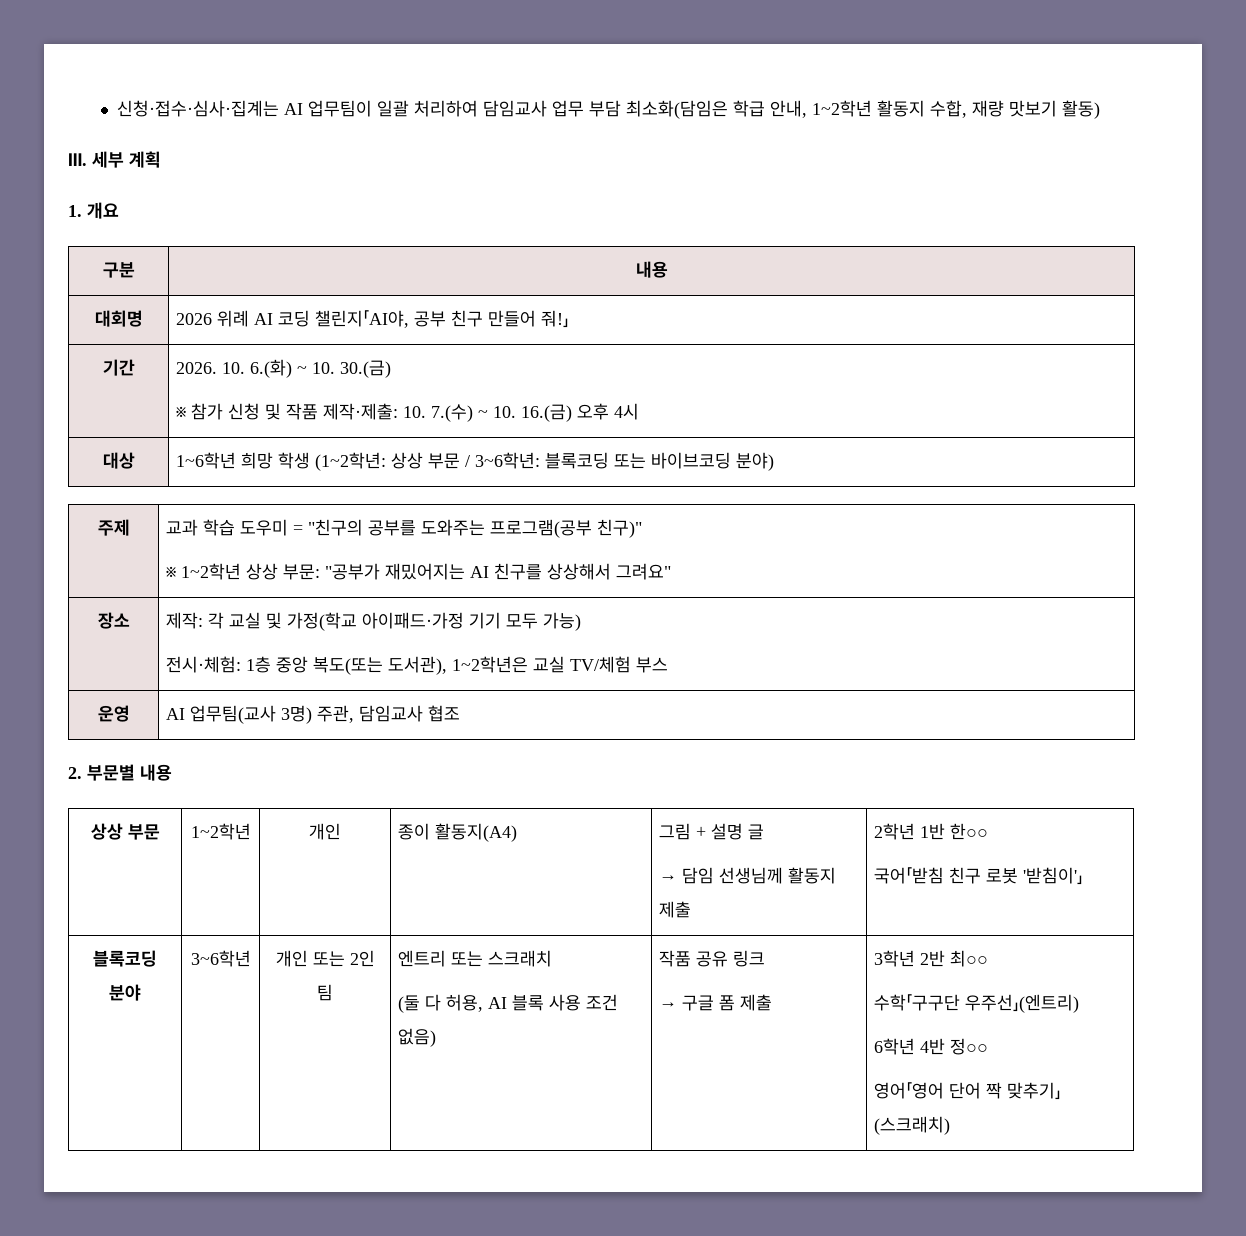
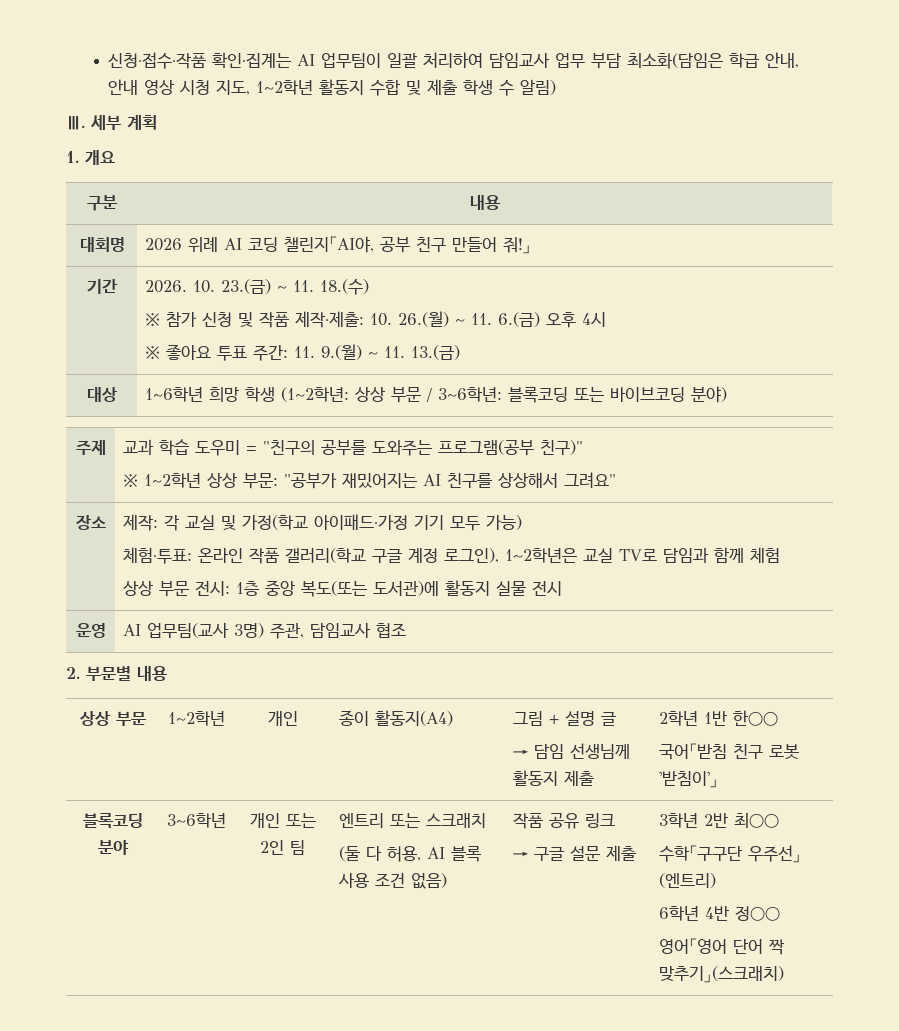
- 신청·접수·심사·집계는 AI 업무팀이 일괄 처리하여 담임교사 업무 부담 최소화(담임은 학급 안내, 1~2학년 활동지 수합, 재량 맛보기 활동)
+ 신청·접수·작품 확인·집계는 AI 업무팀이 일괄 처리하여 담임교사 업무 부담 최소화(담임은 학급 안내, 안내 영상 시청 지도, 1~2학년 활동지 수합 및 제출 학생 수 알림)
- 기간 | 2026. 10. 6.(화) ~ 10. 30.(금)
- ※ 참가 신청 및 작품 제작·제출: 10. 7.(수) ~ 10. 16.(금) 오후 4시
+ 기간 | 2026. 10. 23.(금) ~ 11. 18.(수)
+ ※ 참가 신청 및 작품 제작·제출: 10. 26.(월) ~ 11. 6.(금) 오후 4시
+ ※ 좋아요 투표 주간: 11. 9.(월) ~ 11. 13.(금)
  장소 | 제작: 각 교실 및 가정(학교 아이패드·가정 기기 모두 가능)
- 전시·체험: 1층 중앙 복도(또는 도서관), 1~2학년은 교실 TV/체험 부스
+ 체험·투표: 온라인 작품 갤러리(학교 구글 계정 로그인), 1~2학년은 교실 TV로 담임과 함께 체험
+ 상상 부문 전시: 1층 중앙 복도(또는 도서관)에 활동지 실물 전시
- → 구글 폼 제출
+ → 구글 설문 제출

